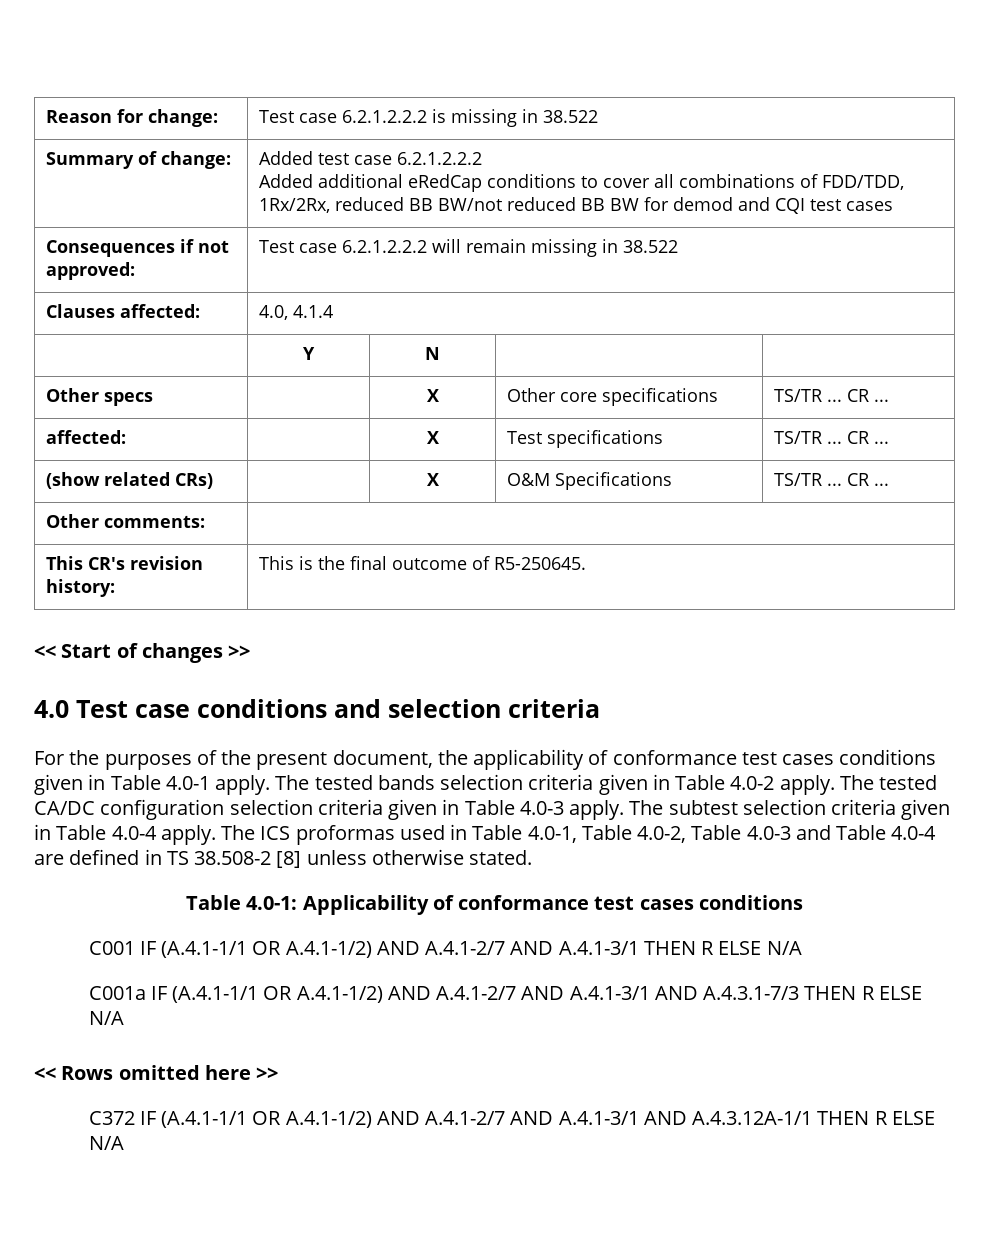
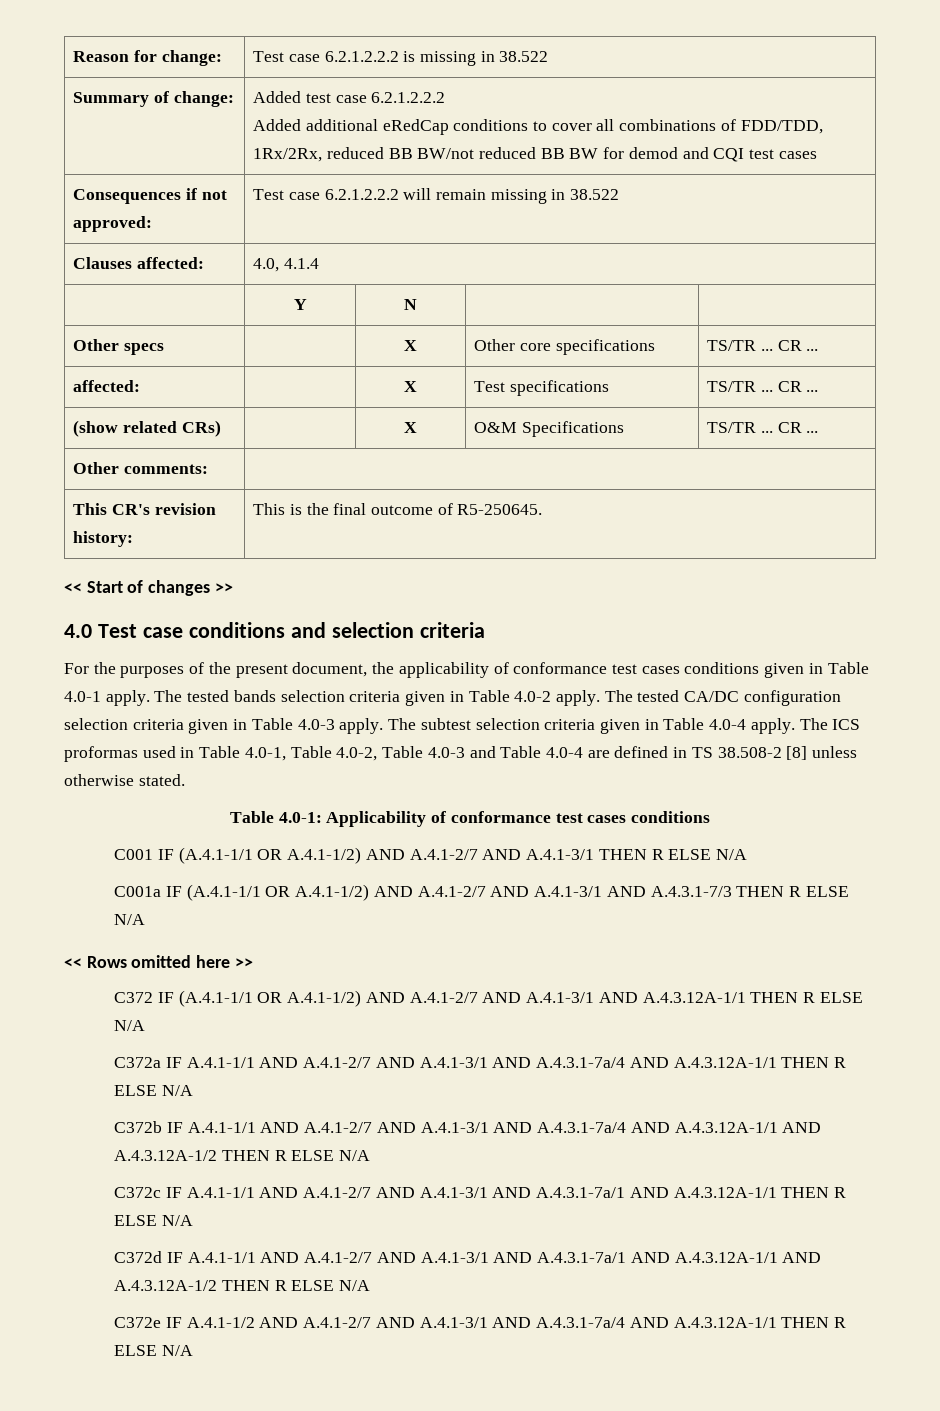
+ C372a IF A.4.1-1/1 AND A.4.1-2/7 AND A.4.1-3/1 AND A.4.3.1-7a/4 AND A.4.3.12A-1/1 THEN R ELSE N/A
+ C372b IF A.4.1-1/1 AND A.4.1-2/7 AND A.4.1-3/1 AND A.4.3.1-7a/4 AND A.4.3.12A-1/1 AND A.4.3.12A-1/2 THEN R ELSE N/A
+ C372c IF A.4.1-1/1 AND A.4.1-2/7 AND A.4.1-3/1 AND A.4.3.1-7a/1 AND A.4.3.12A-1/1 THEN R ELSE N/A
+ C372d IF A.4.1-1/1 AND A.4.1-2/7 AND A.4.1-3/1 AND A.4.3.1-7a/1 AND A.4.3.12A-1/1 AND A.4.3.12A-1/2 THEN R ELSE N/A
+ C372e IF A.4.1-1/2 AND A.4.1-2/7 AND A.4.1-3/1 AND A.4.3.1-7a/4 AND A.4.3.12A-1/1 THEN R ELSE N/A

